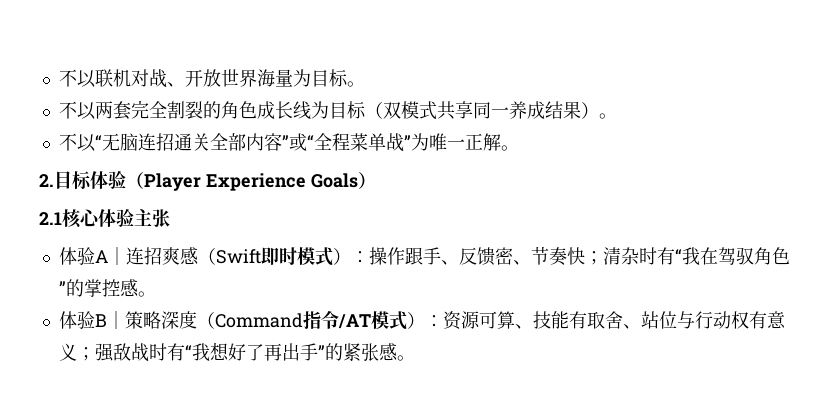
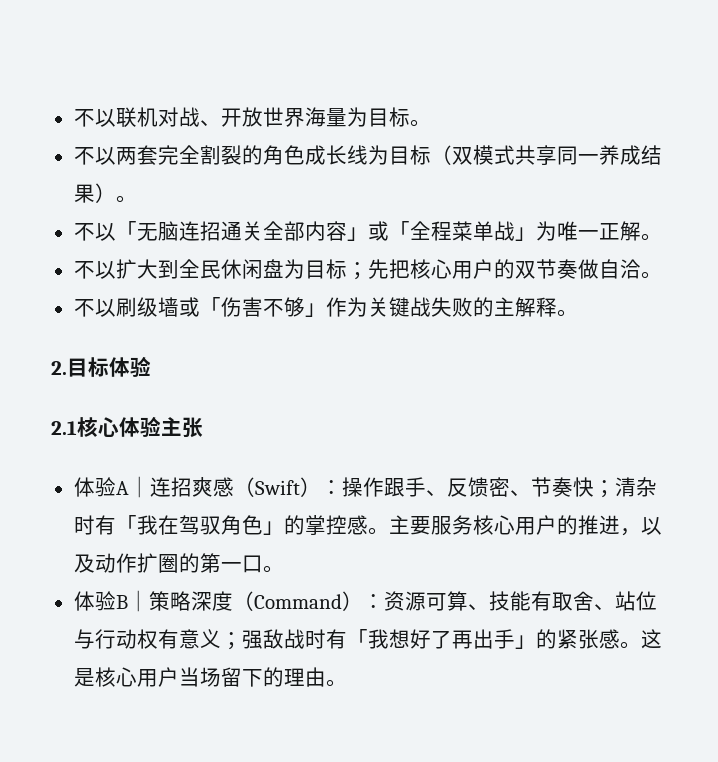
- 不以“无脑连招通关全部内容”或“全程菜单战”为唯一正解。
+ 不以「无脑连招通关全部内容」或「全程菜单战」为唯一正解。
+ 不以扩大到全民休闲盘为目标；先把核心用户的双节奏做自洽。
+ 不以刷级墙或「伤害不够」作为关键战失败的主解释。
- 2.目标体验（Player Experience Goals）
+ 2.目标体验
- 体验A｜连招爽感（Swift即时模式）：操作跟手、反馈密、节奏快；清杂时有“我在驾驭角色”的掌控感。
+ 体验A｜连招爽感（Swift）：操作跟手、反馈密、节奏快；清杂时有「我在驾驭角色」的掌控感。主要服务核心用户的推进，以及动作扩圈的第一口。
- 体验B｜策略深度（Command指令/AT模式）：资源可算、技能有取舍、站位与行动权有意义；强敌战时有“我想好了再出手”的紧张感。
+ 体验B｜策略深度（Command）：资源可算、技能有取舍、站位与行动权有意义；强敌战时有「我想好了再出手」的紧张感。
+ 这是核心用户当场留下的理由。

